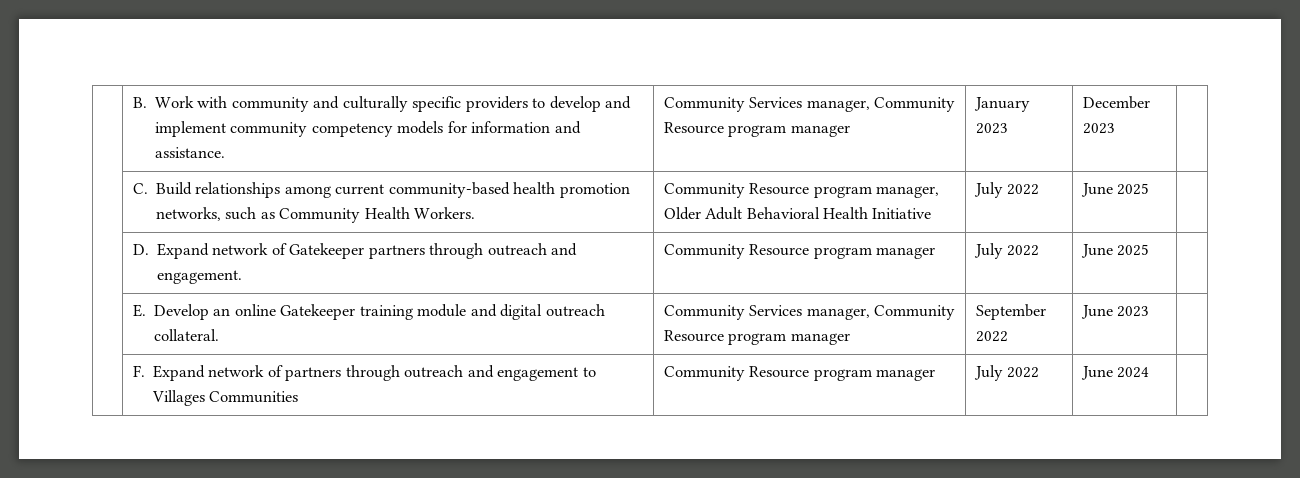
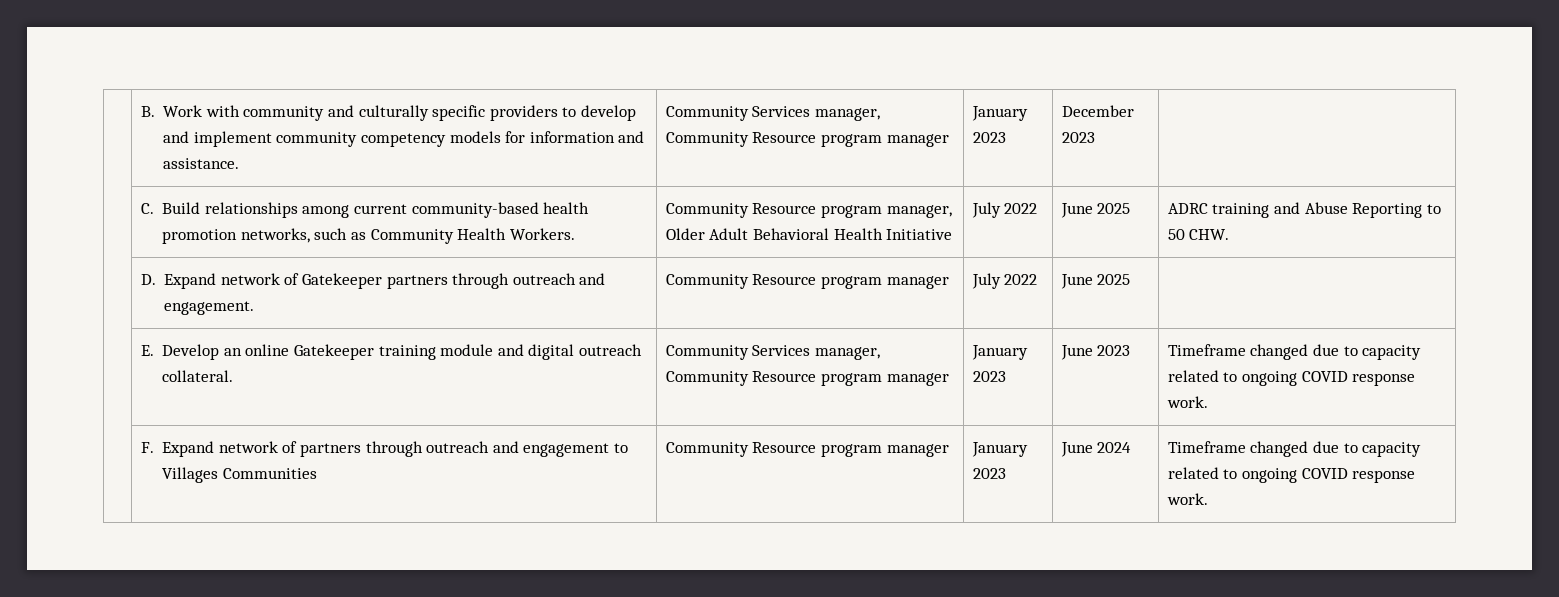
- | C. Build relationships among current community-based health promotion networks, such as Community Health Workers. | Community Resource program manager, Older Adult Behavioral Health Initiative | July 2022 | June 2025 |
+ | C. Build relationships among current community-based health promotion networks, such as Community Health Workers. | Community Resource program manager, Older Adult Behavioral Health Initiative | July 2022 | June 2025 | ADRC training and Abuse Reporting to 50 CHW.
- | E. Develop an online Gatekeeper training module and digital outreach collateral. | Community Services manager, Community Resource program manager | September 2022 | June 2023 |
+ | E. Develop an online Gatekeeper training module and digital outreach collateral. | Community Services manager, Community Resource program manager | January 2023 | June 2023 | Timeframe changed due to capacity related to ongoing COVID response work.
- | F. Expand network of partners through outreach and engagement to Villages Communities | Community Resource program manager | July 2022 | June 2024 |
+ | F. Expand network of partners through outreach and engagement to Villages Communities | Community Resource program manager | January 2023 | June 2024 | Timeframe changed due to capacity related to ongoing COVID response work.

